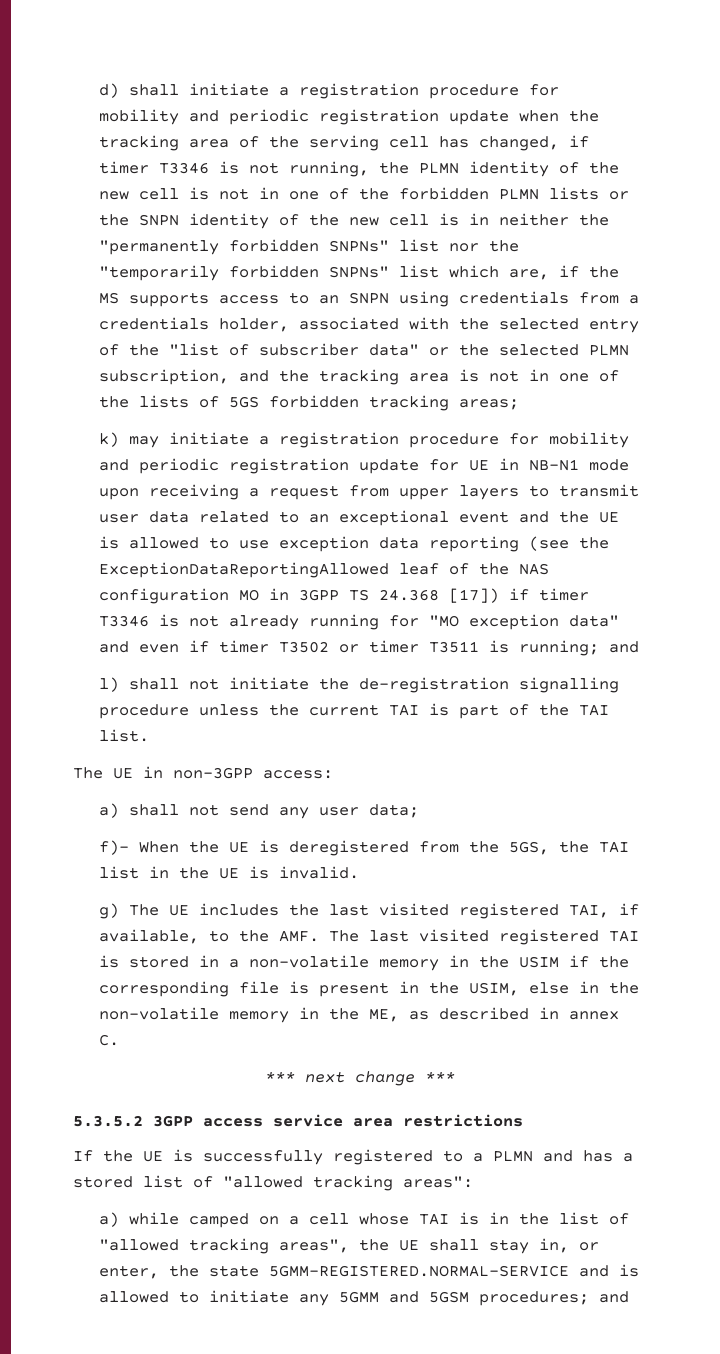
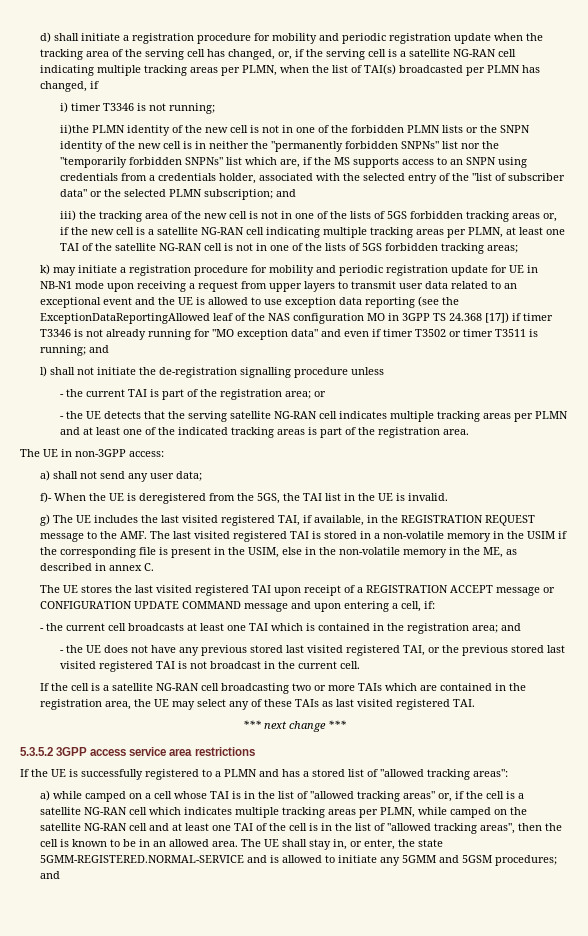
- d) shall initiate a registration procedure for mobility and periodic registration update when the tracking area of the serving cell has changed, if timer T3346 is not running, the PLMN identity of the new cell is not in one of the forbidden PLMN lists or the SNPN identity of the new cell is in neither the "permanently forbidden SNPNs" list nor the "temporarily forbidden SNPNs" list which are, if the MS supports access to an SNPN using credentials from a credentials holder, associated with the selected entry of the "list of subscriber data" or the selected PLMN subscription, and the tracking area is not in one of the lists of 5GS forbidden tracking areas;
+ d) shall initiate a registration procedure for mobility and periodic registration update when the tracking area of the serving cell has changed, or, if the serving cell is a satellite NG-RAN cell indicating multiple tracking areas per PLMN, when the list of TAI(s) broadcasted per PLMN has changed, if
+ i) timer T3346 is not running;
+ ii)the PLMN identity of the new cell is not in one of the forbidden PLMN lists or the SNPN identity of the new cell is in neither the "permanently forbidden SNPNs" list nor the "temporarily forbidden SNPNs" list which are, if the MS supports access to an SNPN using credentials from a credentials holder, associated with the selected entry of the "list of subscriber data" or the selected PLMN subscription; and
+ iii) the tracking area of the new cell is not in one of the lists of 5GS forbidden tracking areas or, if the new cell is a satellite NG-RAN cell indicating multiple tracking areas per PLMN, at least one TAI of the satellite NG-RAN cell is not in one of the lists of 5GS forbidden tracking areas;
- l) shall not initiate the de-registration signalling procedure unless the current TAI is part of the TAI list.
+ l) shall not initiate the de-registration signalling procedure unless
+ - the current TAI is part of the registration area; or
+ - the UE detects that the serving satellite NG-RAN cell indicates multiple tracking areas per PLMN and at least one of the indicated tracking areas is part of the registration area.
- g) The UE includes the last visited registered TAI, if available, to the AMF. The last visited registered TAI is stored in a non-volatile memory in the USIM if the corresponding file is present in the USIM, else in the non-volatile memory in the ME, as described in annex C.
+ g) The UE includes the last visited registered TAI, if available, in the REGISTRATION REQUEST message to the AMF. The last visited registered TAI is stored in a non-volatile memory in the USIM if the corresponding file is present in the USIM, else in the non-volatile memory in the ME, as described in annex C.
+ The UE stores the last visited registered TAI upon receipt of a REGISTRATION ACCEPT message or CONFIGURATION UPDATE COMMAND message and upon entering a cell, if:
+ - the current cell broadcasts at least one TAI which is contained in the registration area; and
+ - the UE does not have any previous stored last visited registered TAI, or the previous stored last visited registered TAI is not broadcast in the current cell.
+ If the cell is a satellite NG-RAN cell broadcasting two or more TAIs which are contained in the registration area, the UE may select any of these TAIs as last visited registered TAI.
- a) while camped on a cell whose TAI is in the list of "allowed tracking areas", the UE shall stay in, or enter, the state 5GMM-REGISTERED.NORMAL-SERVICE and is allowed to initiate any 5GMM and 5GSM procedures; and
+ a) while camped on a cell whose TAI is in the list of "allowed tracking areas" or, if the cell is a satellite NG-RAN cell which indicates multiple tracking areas per PLMN, while camped on the satellite NG-RAN cell and at least one TAI of the cell is in the list of "allowed tracking areas", then the cell is known to be in an allowed area. The UE shall stay in, or enter, the state 5GMM-REGISTERED.NORMAL-SERVICE and is allowed to initiate any 5GMM and 5GSM procedures; and

